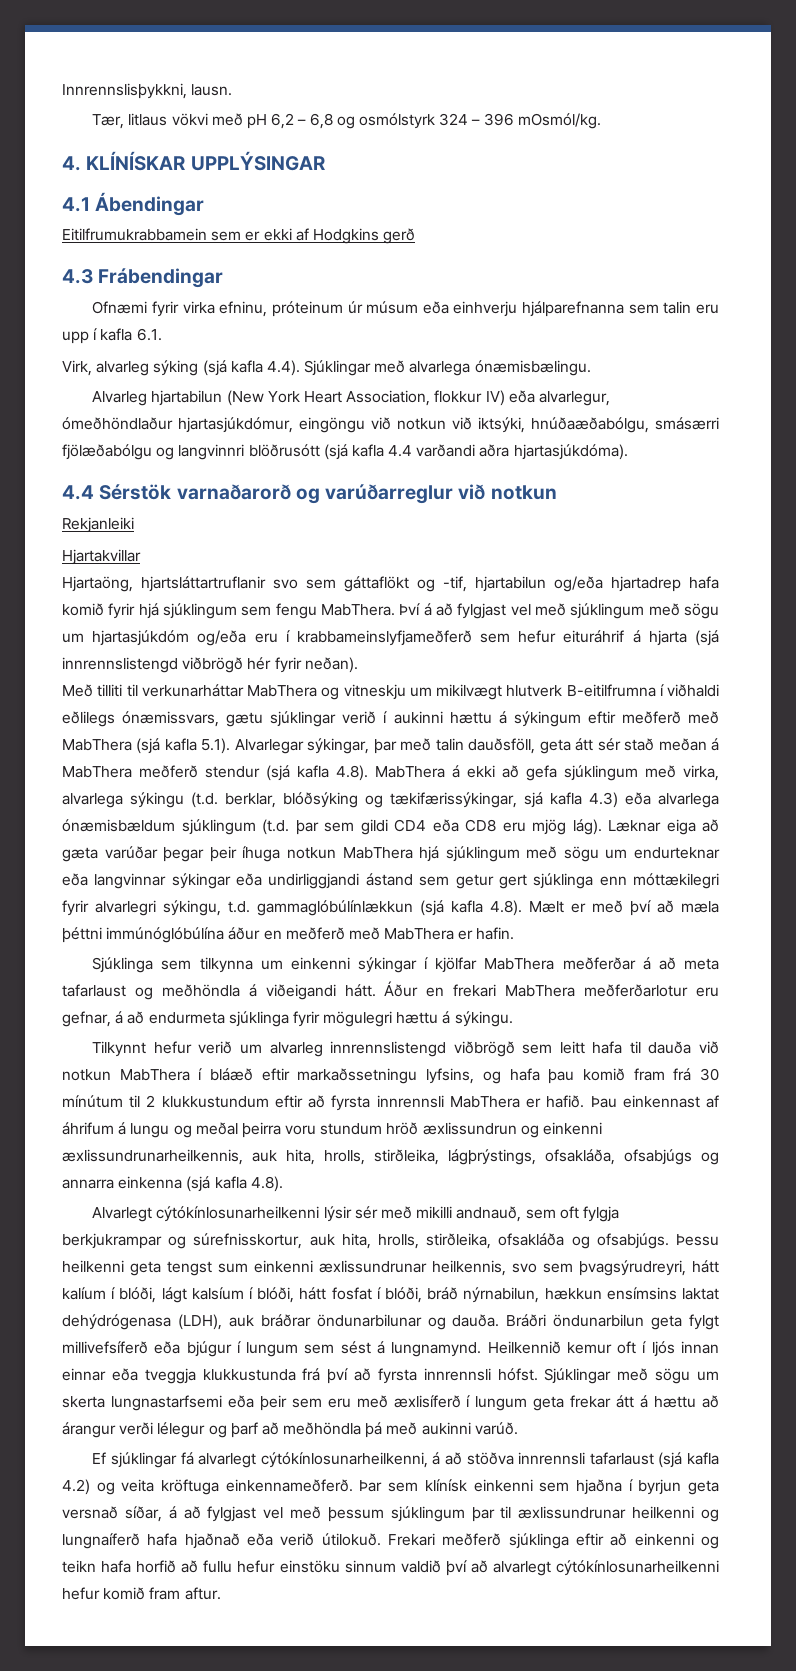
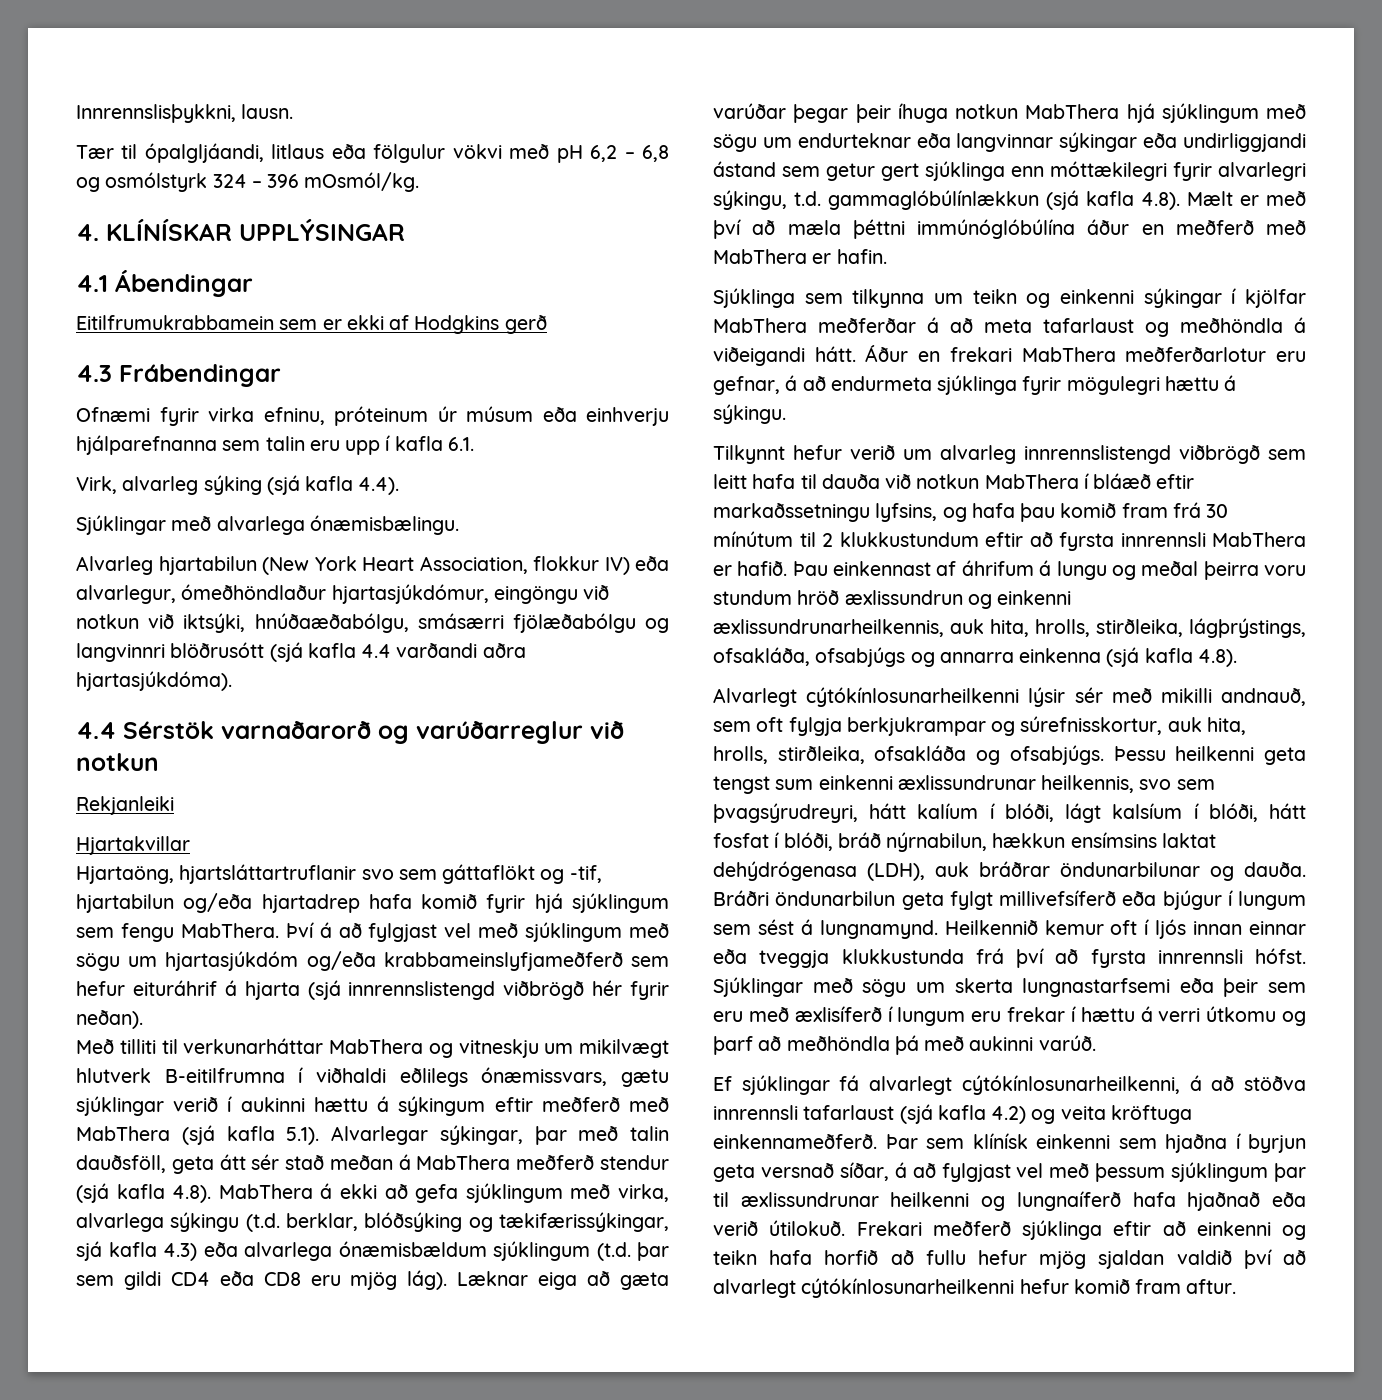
- Tær, litlaus vökvi með pH 6,2 – 6,8 og osmólstyrk 324 – 396 mOsmól/kg.
+ Tær til ópalgljáandi, litlaus eða fölgulur vökvi með pH 6,2 – 6,8 og osmólstyrk 324 – 396 mOsmól/kg.
- Virk, alvarleg sýking (sjá kafla 4.4). Sjúklingar með alvarlega ónæmisbælingu.
+ Virk, alvarleg sýking (sjá kafla 4.4).
+ Sjúklingar með alvarlega ónæmisbælingu.
- Því á að fylgjast vel með sjúklingum með sögu um hjartasjúkdóm og/eða eru í krabbameinslyfjameðferð sem hefur eituráhrif á hjarta (sjá innrennslistengd viðbrögð hér fyrir neðan).
+ Því á að fylgjast vel með sjúklingum með sögu um hjartasjúkdóm og/eða krabbameinslyfjameðferð sem hefur eituráhrif á hjarta (sjá innrennslistengd viðbrögð hér fyrir neðan).
- Sjúklinga sem tilkynna um einkenni sýkingar í kjölfar MabThera meðferðar á að meta tafarlaust og meðhöndla á viðeigandi hátt.
+ Sjúklinga sem tilkynna um teikn og einkenni sýkingar í kjölfar MabThera meðferðar á að meta tafarlaust og meðhöndla á viðeigandi hátt.
- Sjúklingar með sögu um skerta lungnastarfsemi eða þeir sem eru með æxlisíferð í lungum geta frekar átt á hættu að árangur verði lélegur og þarf að meðhöndla þá með aukinni varúð.
+ Sjúklingar með sögu um skerta lungnastarfsemi eða þeir sem eru með æxlisíferð í lungum eru frekar í hættu á verri útkomu og þarf að meðhöndla þá með aukinni varúð.
- Frekari meðferð sjúklinga eftir að einkenni og teikn hafa horfið að fullu hefur einstöku sinnum valdið því að alvarlegt cýtókínlosunarheilkenni hefur komið fram aftur.
+ Frekari meðferð sjúklinga eftir að einkenni og teikn hafa horfið að fullu hefur mjög sjaldan valdið því að alvarlegt cýtókínlosunarheilkenni hefur komið fram aftur.

